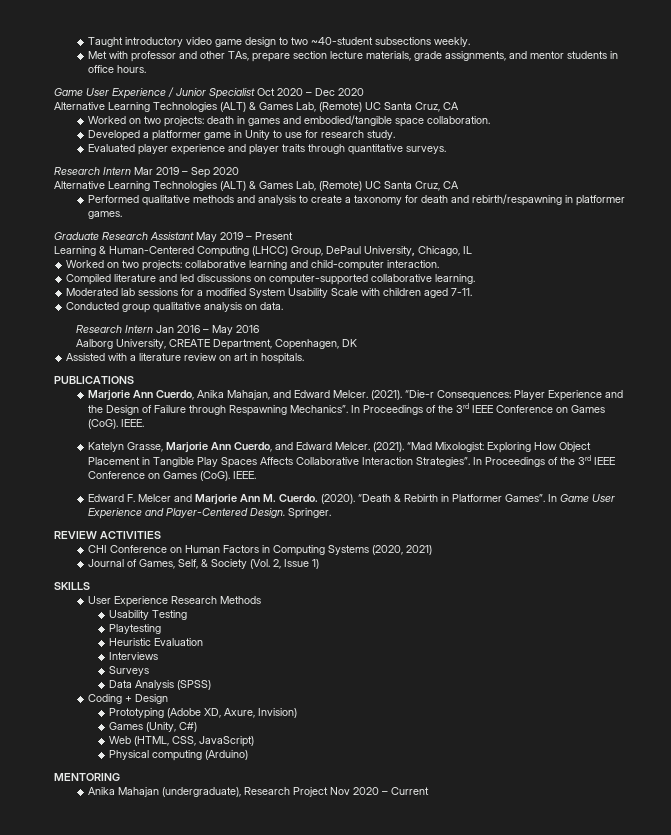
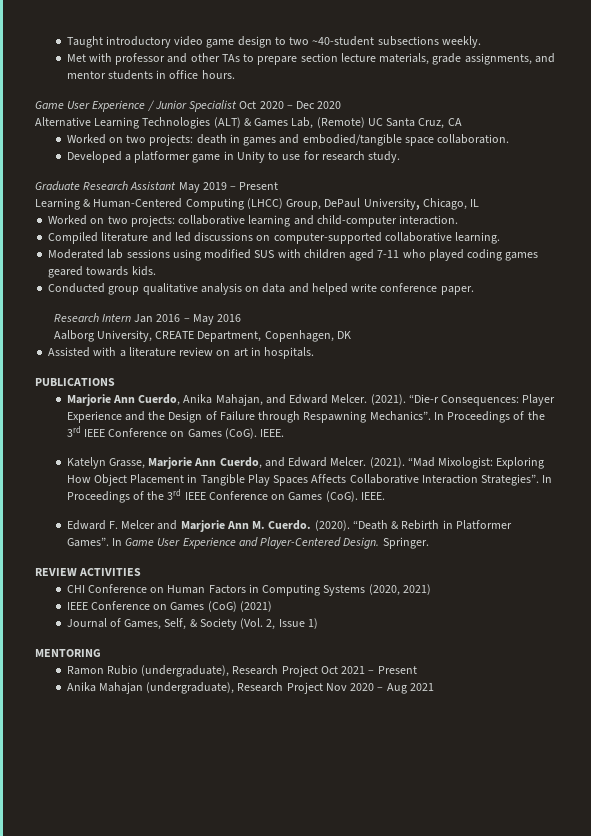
- Met with professor and other TAs, prepare section lecture materials, grade assignments, and mentor students in office hours.
+ Met with professor and other TAs to prepare section lecture materials, grade assignments, and mentor students in office hours.
- Evaluated player experience and player traits through quantitative surveys.
- Research Intern Mar 2019 – Sep 2020
- Alternative Learning Technologies (ALT) & Games Lab, (Remote) UC Santa Cruz, CA
- Performed qualitative methods and analysis to create a taxonomy for death and rebirth/respawning in platformer games.
- Moderated lab sessions for a modified System Usability Scale with children aged 7-11.
+ Moderated lab sessions using modified SUS with children aged 7-11 who played coding games geared towards kids.
- Conducted group qualitative analysis on data.
+ Conducted group qualitative analysis on data and helped write conference paper.
+ IEEE Conference on Games (CoG) (2021)
- SKILLS
- User Experience Research Methods
- Usability Testing
- Playtesting
- Heuristic Evaluation
- Interviews
- Surveys
- Data Analysis (SPSS)
- Coding + Design
- Prototyping (Adobe XD, Axure, Invision)
- Games (Unity, C#)
- Web (HTML, CSS, JavaScript)
- Physical computing (Arduino)
  MENTORING
+ Ramon Rubio (undergraduate), Research Project Oct 2021 – Present
- Anika Mahajan (undergraduate), Research Project Nov 2020 – Current
+ Anika Mahajan (undergraduate), Research Project Nov 2020 – Aug 2021

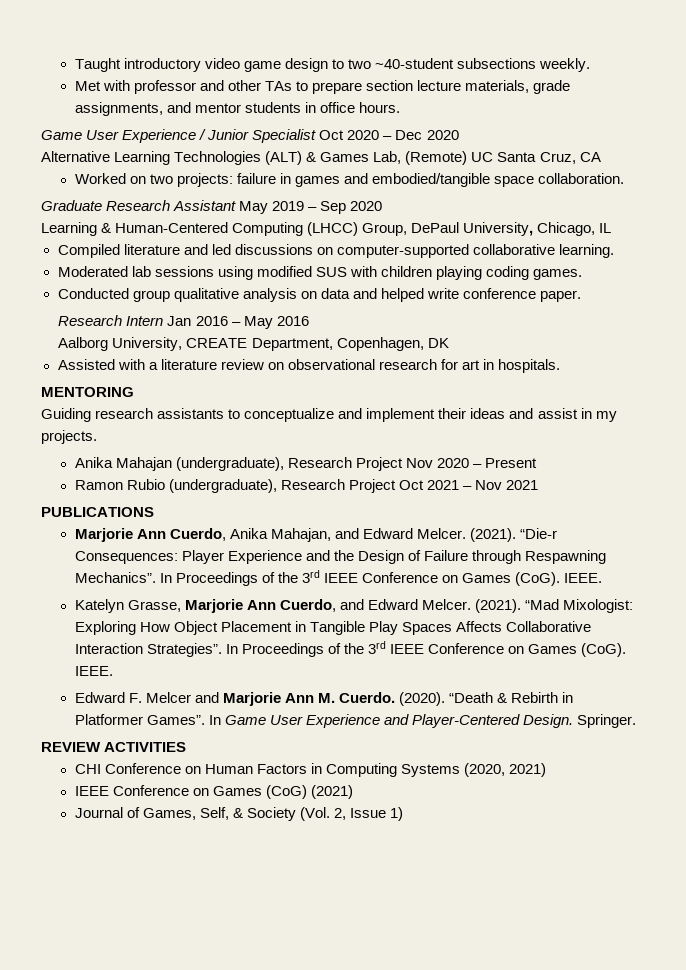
- Worked on two projects: death in games and embodied/tangible space collaboration.
+ Worked on two projects: failure in games and embodied/tangible space collaboration.
- Developed a platformer game in Unity to use for research study.
- Graduate Research Assistant May 2019 – Present
+ Graduate Research Assistant May 2019 – Sep 2020
- Worked on two projects: collaborative learning and child-computer interaction.
- Moderated lab sessions using modified SUS with children aged 7-11 who played coding games geared towards kids.
+ Moderated lab sessions using modified SUS with children playing coding games.
- Assisted with a literature review on art in hospitals.
+ Assisted with a literature review on observational research for art in hospitals.
+ MENTORING
+ Guiding research assistants to conceptualize and implement their ideas and assist in my projects.
+ Anika Mahajan (undergraduate), Research Project Nov 2020 – Present
+ Ramon Rubio (undergraduate), Research Project Oct 2021 – Nov 2021
- MENTORING
- Ramon Rubio (undergraduate), Research Project Oct 2021 – Present
- Anika Mahajan (undergraduate), Research Project Nov 2020 – Aug 2021

